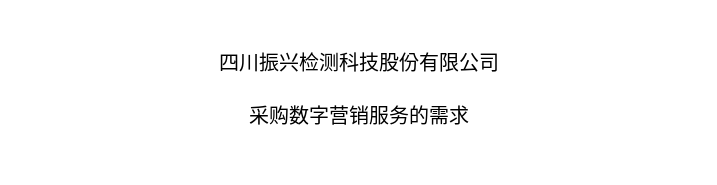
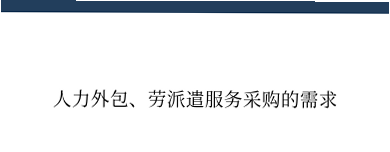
- 四川振兴检测科技股份有限公司
- 采购数字营销服务的需求
+ 人力外包、劳派遣服务采购的需求

